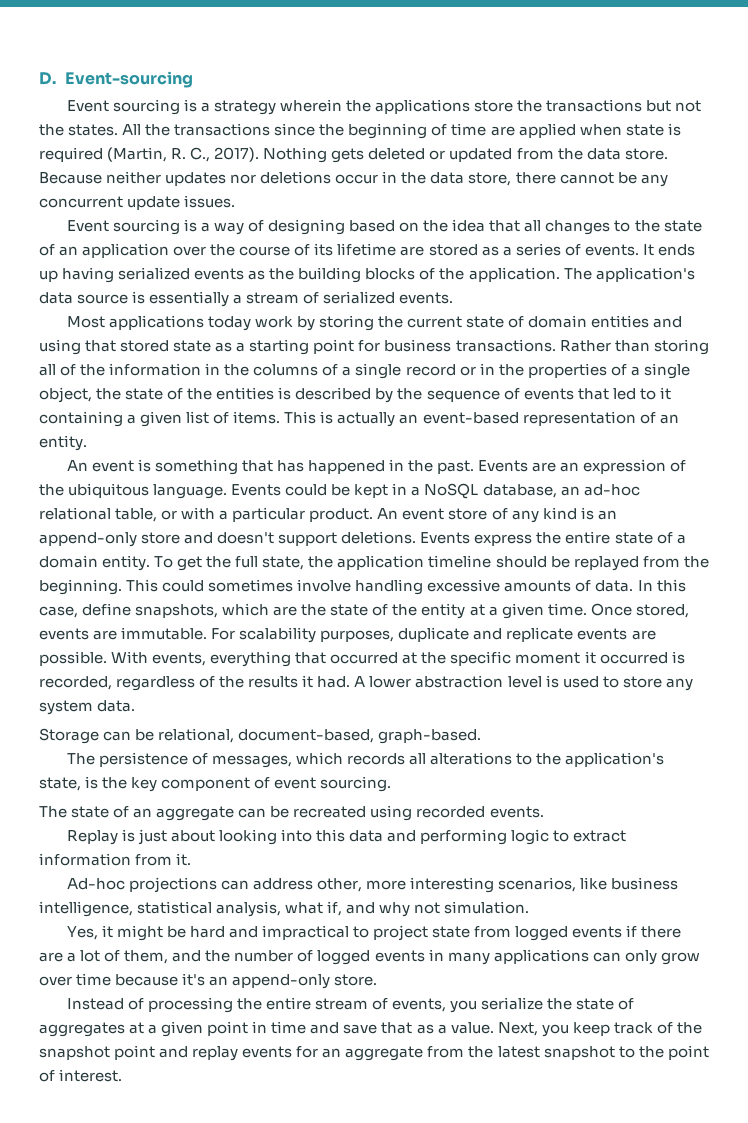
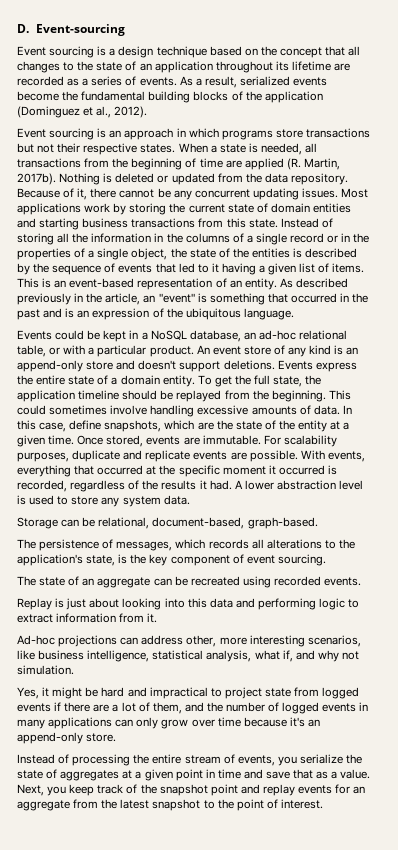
- Event sourcing is a strategy wherein the applications store the transactions but not the states. All the transactions since the beginning of time are applied when state is required (Martin, R. C., 2017). Nothing gets deleted or updated from the data store. Because neither updates nor deletions occur in the data store, there cannot be any concurrent update issues.
- Event sourcing is a way of designing based on the idea that all changes to the state of an application over the course of its lifetime are stored as a series of events.
+ Event sourcing is a design technique based on the concept that all changes to the state of an application throughout its lifetime are recorded as a series of events.
- It ends up having serialized events as the building blocks of the application. The application's data source is essentially a stream of serialized events.
- Most applications today work by storing the current state of domain entities and using that stored state as a starting point for business transactions. Rather than storing all of the information in the columns of a single record or in the properties of a single object, the state of the entities is described by the sequence of events that led to it containing a given list of items.
+ As a result, serialized events become the fundamental building blocks of the application (Dominguez et al., 2012).
+ Event sourcing is an approach in which programs store transactions but not their respective states. When a state is needed, all transactions from the beginning of time are applied (R. Martin, 2017b). Nothing is deleted or updated from the data repository. Because of it, there cannot be any concurrent updating issues. Most applications work by storing the current state of domain entities and starting business transactions from this state. Instead of storing all the information in the columns of a single record or in the properties of a single object, the state of the entities is described by the sequence of events that led to it having a given list of items.
- This is actually an event-based representation of an entity.
- An event is something that has happened in the past. Events are an expression of the ubiquitous language. Events could be kept in a NoSQL database, an ad-hoc relational table, or with a particular product.
+ This is an event-based representation of an entity. As described previously in the article, an "event" is something that occurred in the past and is an expression of the ubiquitous language.
+ Events could be kept in a NoSQL database, an ad-hoc relational table, or with a particular product.

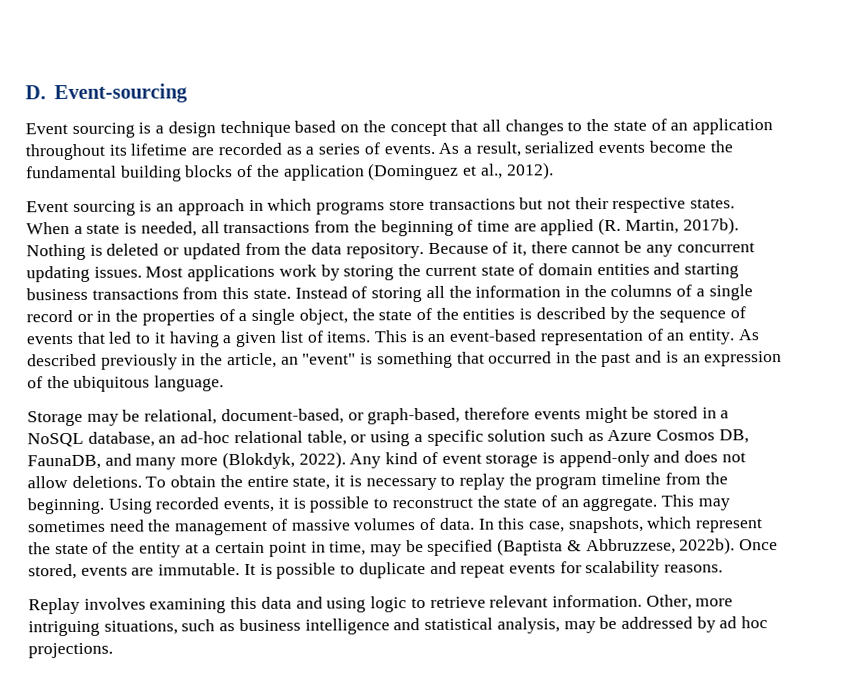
- Events could be kept in a NoSQL database, an ad-hoc relational table, or with a particular product. An event store of any kind is an append-only store and doesn't support deletions. Events express the entire state of a domain entity. To get the full state, the application timeline should be replayed from the beginning. This could sometimes involve handling excessive amounts of data.
+ Storage may be relational, document-based, or graph-based, therefore events might be stored in a NoSQL database, an ad-hoc relational table, or using a specific solution such as Azure Cosmos DB, FaunaDB, and many more (Blokdyk, 2022). Any kind of event storage is append-only and does not allow deletions. To obtain the entire state, it is necessary to replay the program timeline from the beginning. Using recorded events, it is possible to reconstruct the state of an aggregate. This may sometimes need the management of massive volumes of data.
- In this case, define snapshots, which are the state of the entity at a given time.
+ In this case, snapshots, which represent the state of the entity at a certain point in time, may be specified (Baptista & Abbruzzese, 2022b).
- For scalability purposes, duplicate and replicate events are possible. With events, everything that occurred at the specific moment it occurred is recorded, regardless of the results it had. A lower abstraction level is used to store any system data.
- Storage can be relational, document-based, graph-based.
- The persistence of messages, which records all alterations to the application's state, is the key component of event sourcing.
- The state of an aggregate can be recreated using recorded events.
- Replay is just about looking into this data and performing logic to extract information from it.
- Ad-hoc projections can address other, more interesting scenarios, like business intelligence, statistical analysis, what if, and why not simulation.
- Yes, it might be hard and impractical to project state from logged events if there are a lot of them, and the number of logged events in many applications can only grow over time because it's an append-only store.
- Instead of processing the entire stream of events, you serialize the state of aggregates at a given point in time and save that as a value. Next, you keep track of the snapshot point and replay events for an aggregate from the latest snapshot to the point of interest.
+ It is possible to duplicate and repeat events for scalability reasons.
+ Replay involves examining this data and using logic to retrieve relevant information. Other, more intriguing situations, such as business intelligence and statistical analysis, may be addressed by ad hoc projections.

